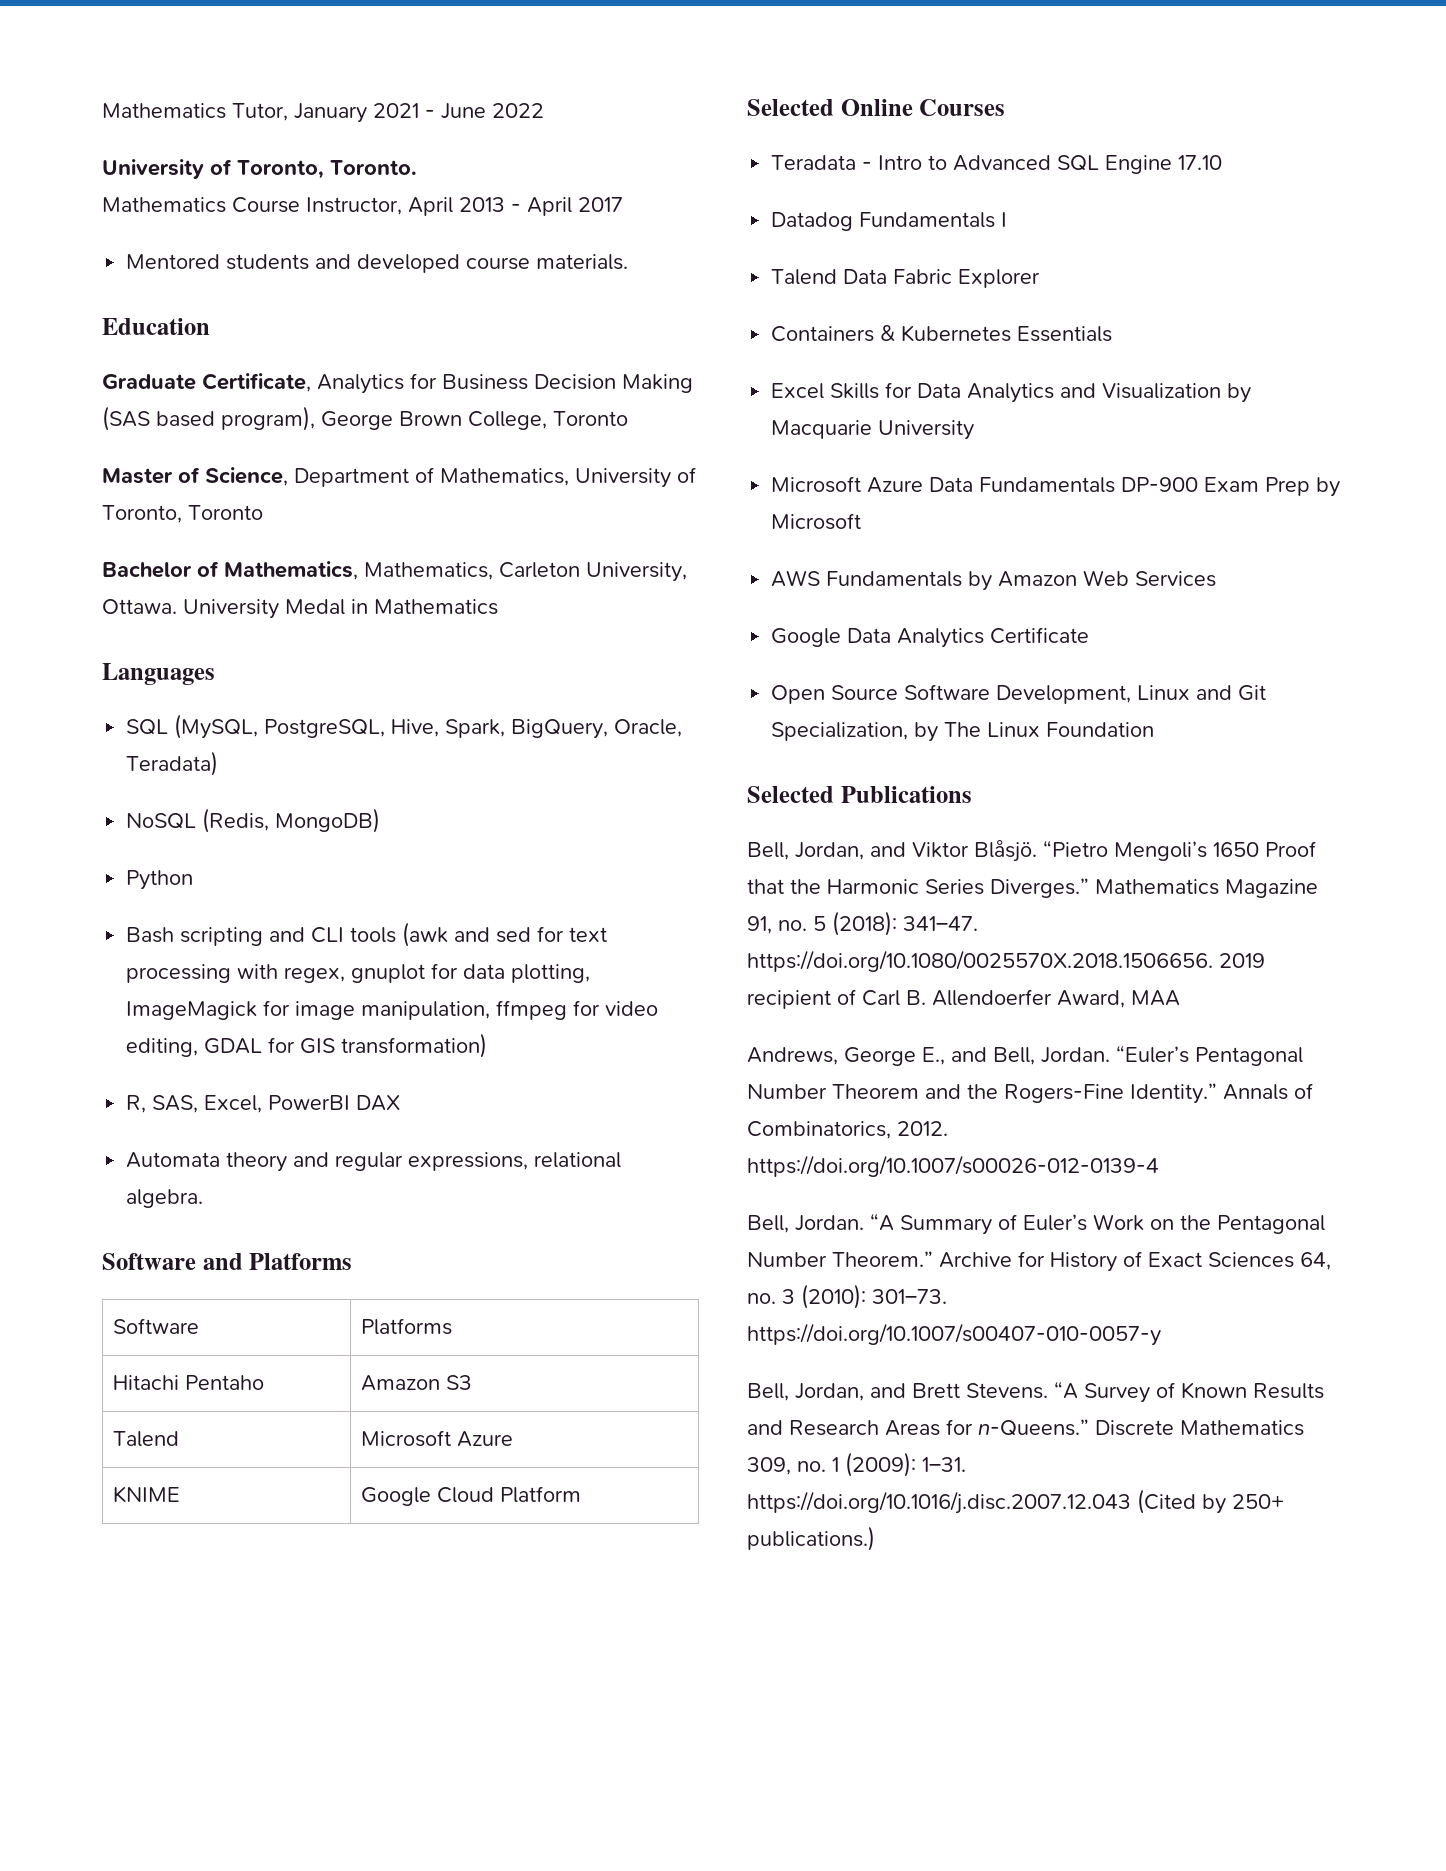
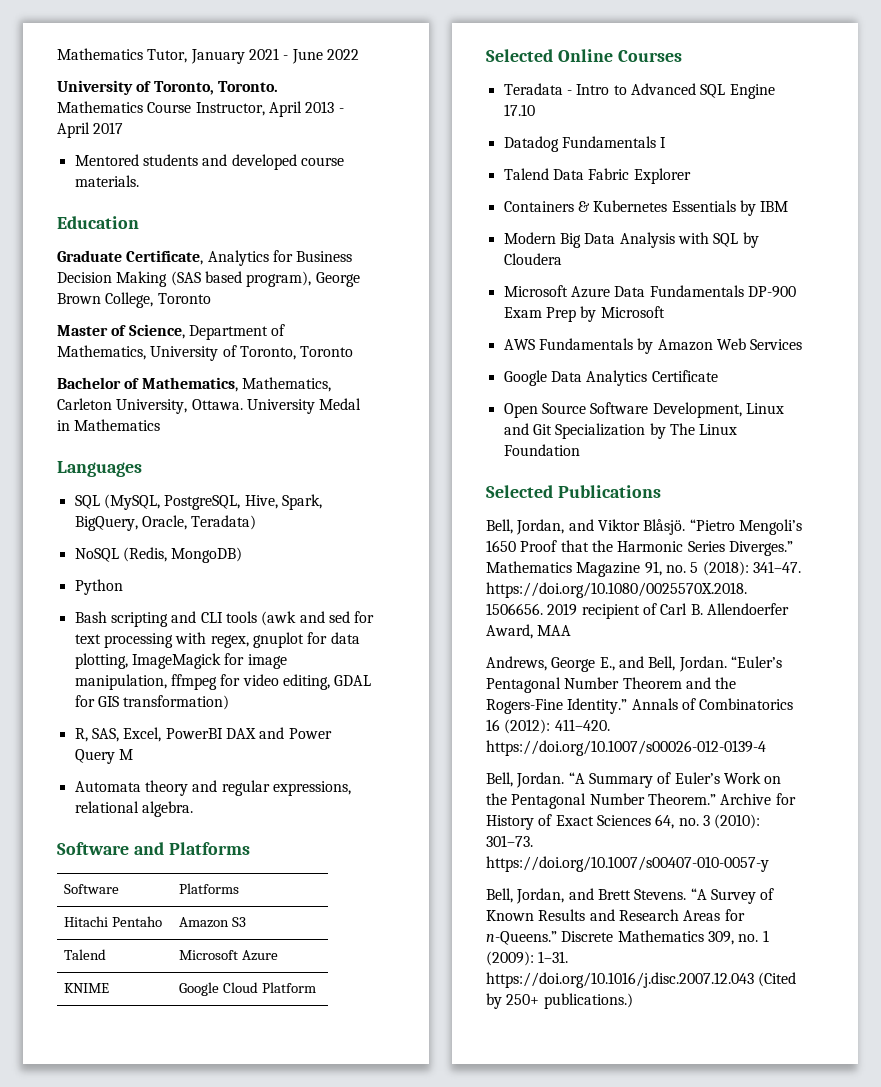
- R, SAS, Excel, PowerBI DAX
+ R, SAS, Excel, PowerBI DAX and Power Query M
- Containers & Kubernetes Essentials
- Excel Skills for Data Analytics and Visualization by Macquarie University
+ Containers & Kubernetes Essentials by IBM
+ Modern Big Data Analysis with SQL by Cloudera
- Open Source Software Development, Linux and Git Specialization, by The Linux Foundation
+ Open Source Software Development, Linux and Git Specialization by The Linux Foundation
- Annals of Combinatorics, 2012. https://doi.org/10.1007/s00026-012-0139-4
+ Annals of Combinatorics 16 (2012): 411–420. https://doi.org/10.1007/s00026-012-0139-4

